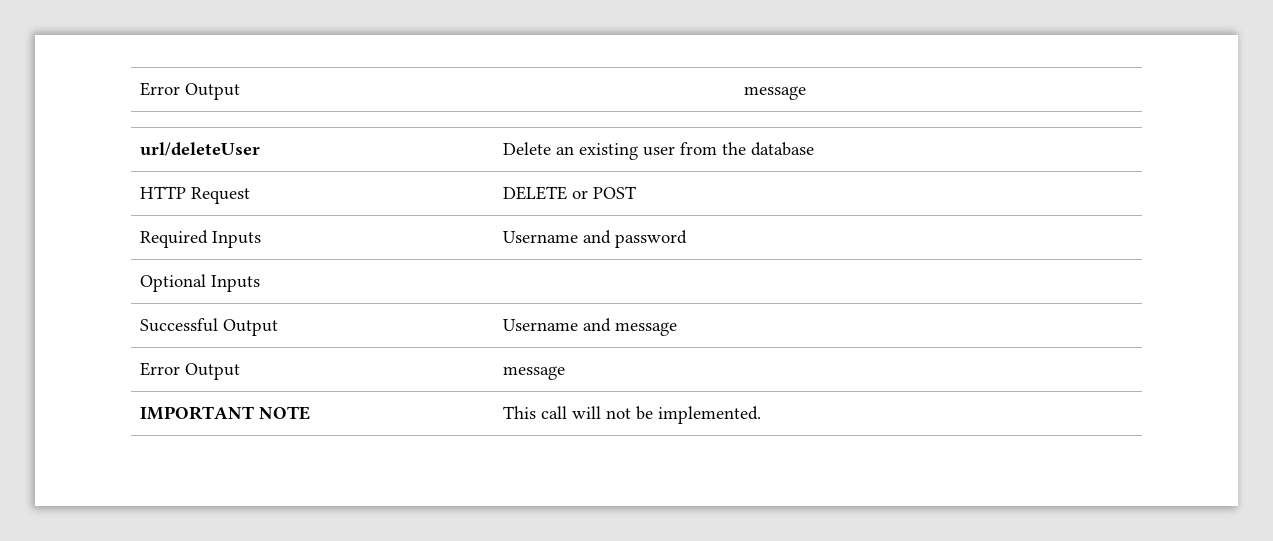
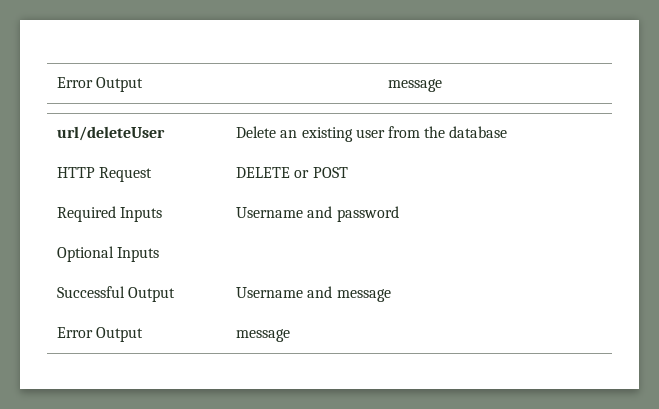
- IMPORTANT NOTE | This call will not be implemented.

